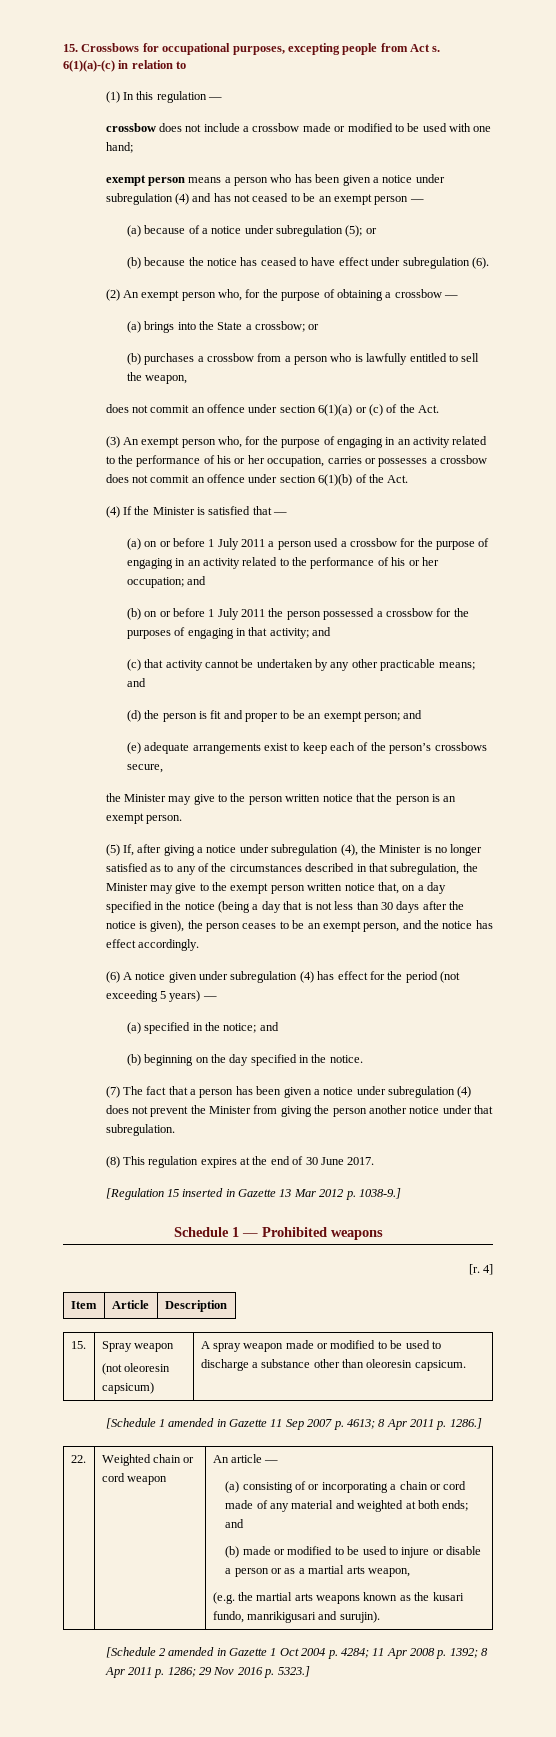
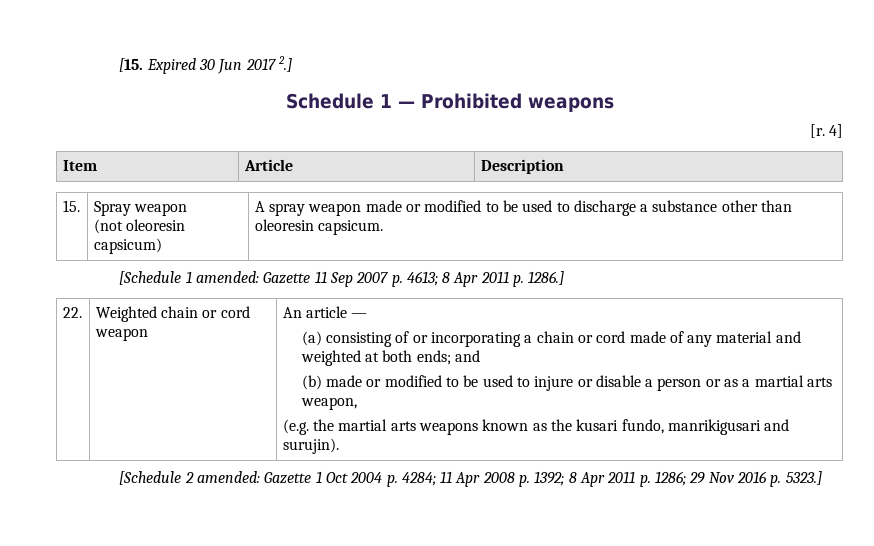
- 15. Crossbows for occupational purposes, excepting people from Act s. 6(1)(a)-(c) in relation to
- (1) In this regulation —
- crossbow does not include a crossbow made or modified to be used with one hand;
- exempt person means a person who has been given a notice under subregulation (4) and has not ceased to be an exempt person —
- (a) because of a notice under subregulation (5); or
- (b) because the notice has ceased to have effect under subregulation (6).
- (2) An exempt person who, for the purpose of obtaining a crossbow —
- (a) brings into the State a crossbow; or
- (b) purchases a crossbow from a person who is lawfully entitled to sell the weapon,
- does not commit an offence under section 6(1)(a) or (c) of the Act.
- (3) An exempt person who, for the purpose of engaging in an activity related to the performance of his or her occupation, carries or possesses a crossbow does not commit an offence under section 6(1)(b) of the Act.
- (4) If the Minister is satisfied that —
- (a) on or before 1 July 2011 a person used a crossbow for the purpose of engaging in an activity related to the performance of his or her occupation; and
- (b) on or before 1 July 2011 the person possessed a crossbow for the purposes of engaging in that activity; and
- (c) that activity cannot be undertaken by any other practicable means; and
- (d) the person is fit and proper to be an exempt person; and
- (e) adequate arrangements exist to keep each of the person’s crossbows secure,
- the Minister may give to the person written notice that the person is an exempt person.
- (5) If, after giving a notice under subregulation (4), the Minister is no longer satisfied as to any of the circumstances described in that subregulation, the Minister may give to the exempt person written notice that, on a day specified in the notice (being a day that is not less than 30 days after the notice is given), the person ceases to be an exempt person, and the notice has effect accordingly.
- (6) A notice given under subregulation (4) has effect for the period (not exceeding 5 years) —
- (a) specified in the notice; and
- (b) beginning on the day specified in the notice.
- (7) The fact that a person has been given a notice under subregulation (4) does not prevent the Minister from giving the person another notice under that subregulation.
- (8) This regulation expires at the end of 30 June 2017.
- [Regulation 15 inserted in Gazette 13 Mar 2012 p. 1038-9.]
+ [15. Expired 30 Jun 2017 2.]
- [Schedule 1 amended in Gazette 11 Sep 2007 p. 4613; 8 Apr 2011 p. 1286.]
+ [Schedule 1 amended: Gazette 11 Sep 2007 p. 4613; 8 Apr 2011 p. 1286.]
- [Schedule 2 amended in Gazette 1 Oct 2004 p. 4284; 11 Apr 2008 p. 1392; 8 Apr 2011 p. 1286; 29 Nov 2016 p. 5323.]
+ [Schedule 2 amended: Gazette 1 Oct 2004 p. 4284; 11 Apr 2008 p. 1392; 8 Apr 2011 p. 1286; 29 Nov 2016 p. 5323.]

